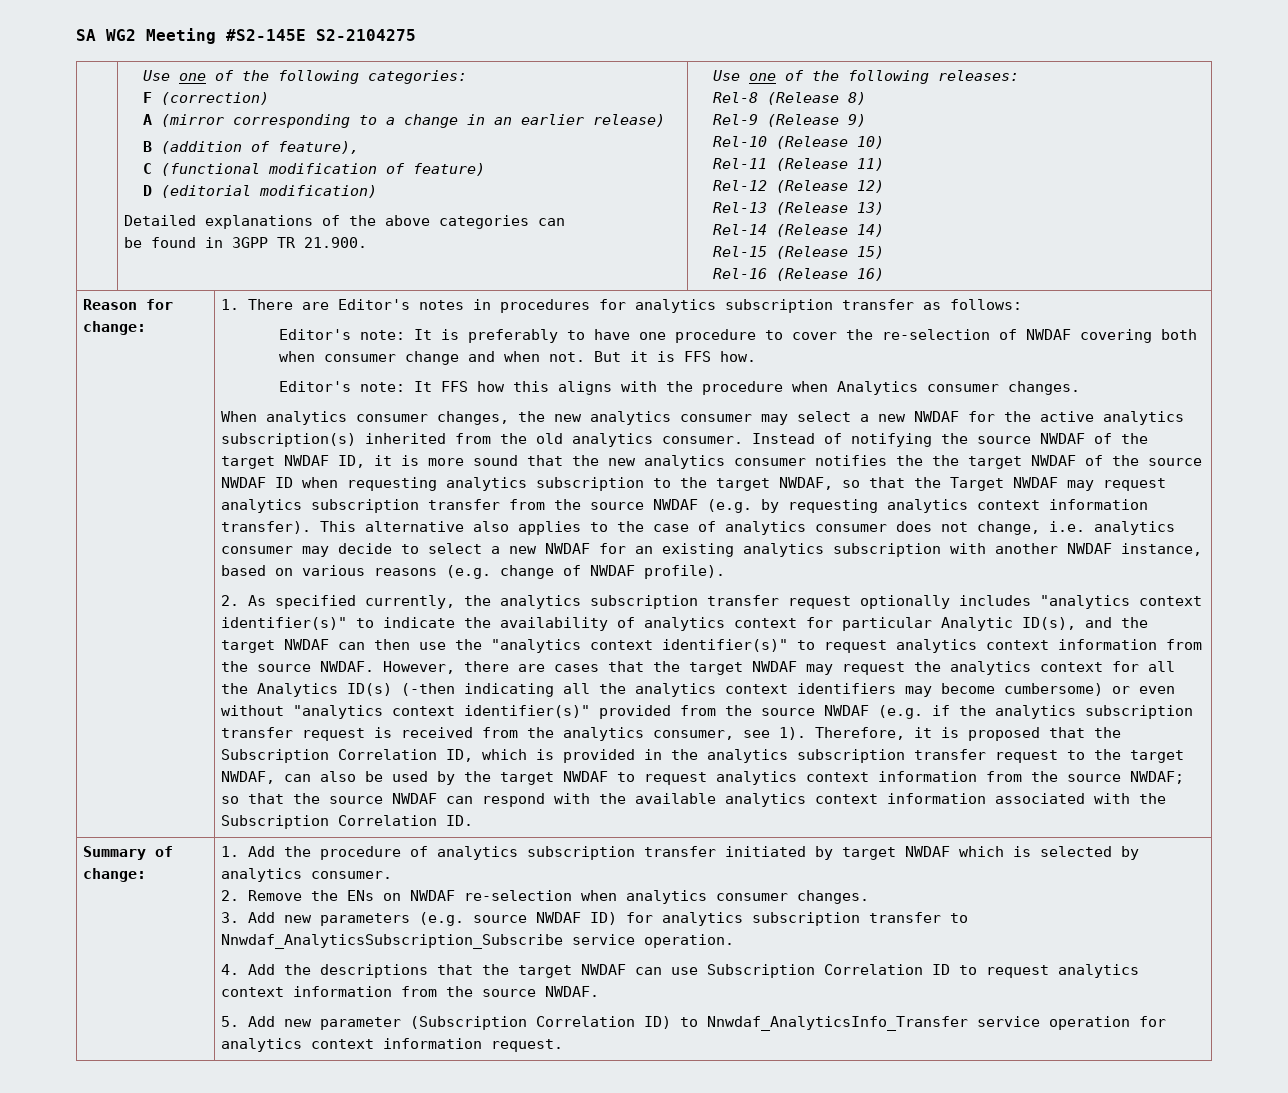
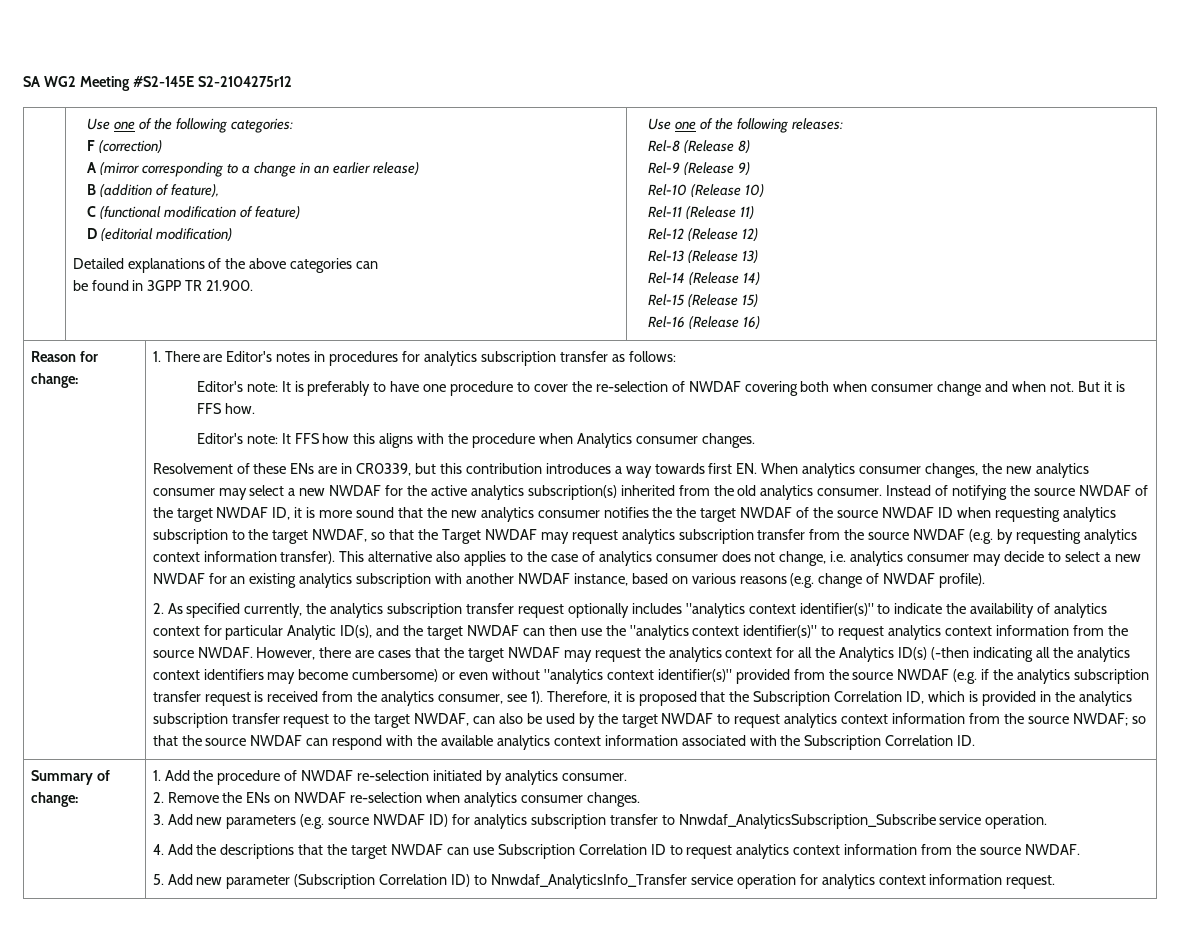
- SA WG2 Meeting #S2-145E S2-2104275
+ SA WG2 Meeting #S2-145E S2-2104275r12
- When analytics consumer changes, the new analytics consumer may select a new NWDAF for the active analytics subscription(s) inherited from the old analytics consumer.
+ Resolvement of these ENs are in CR0339, but this contribution introduces a way towards first EN. When analytics consumer changes, the new analytics consumer may select a new NWDAF for the active analytics subscription(s) inherited from the old analytics consumer.
- 1. Add the procedure of analytics subscription transfer initiated by target NWDAF which is selected by analytics consumer.
+ 1. Add the procedure of NWDAF re-selection initiated by analytics consumer.

